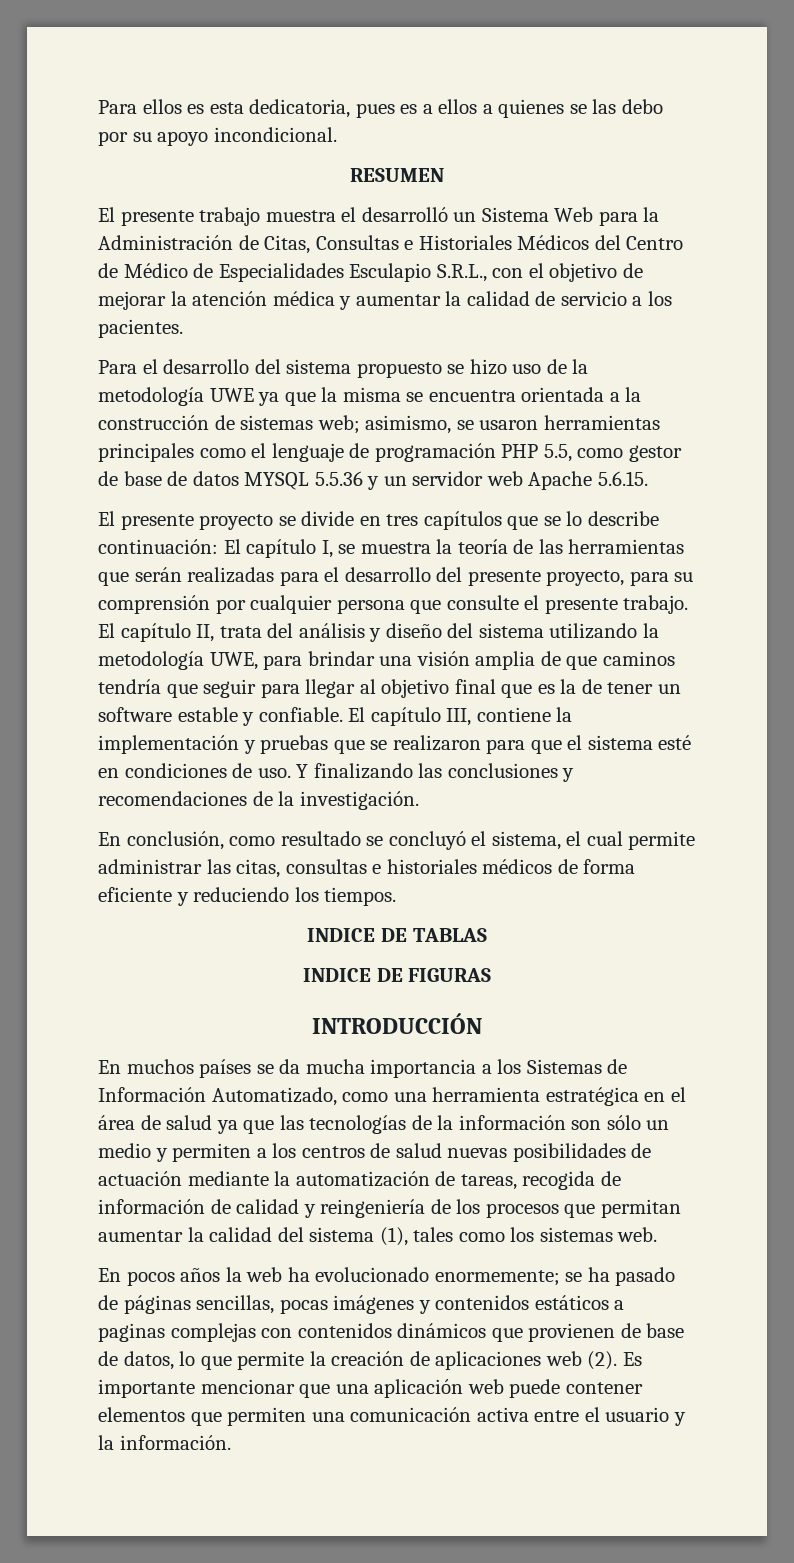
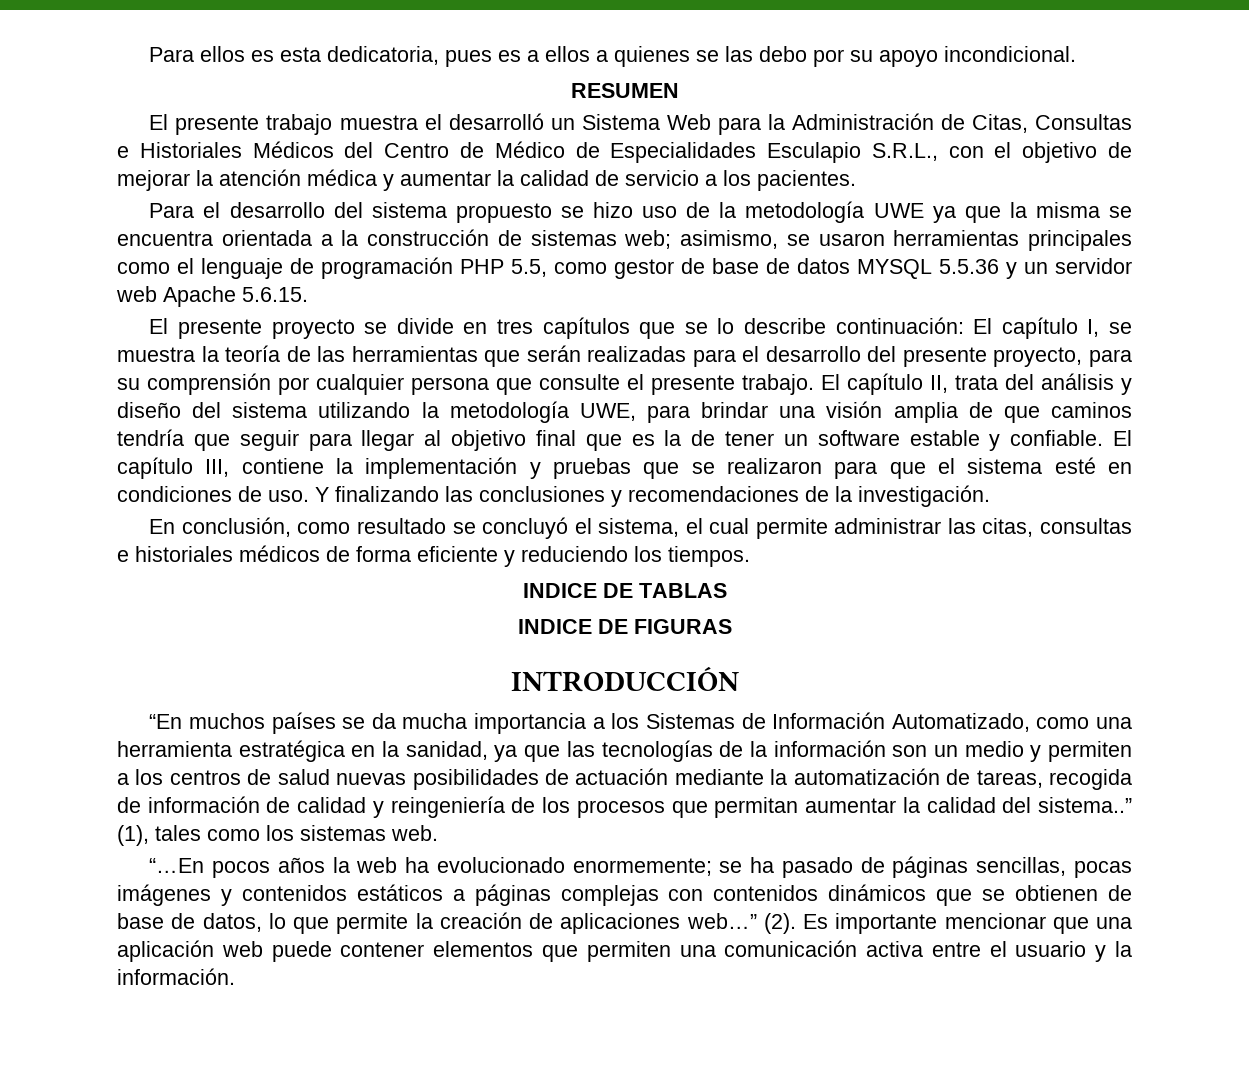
- En muchos países se da mucha importancia a los Sistemas de Información Automatizado, como una herramienta estratégica en el área de salud ya que las tecnologías de la información son sólo un medio y permiten a los centros de salud nuevas posibilidades de actuación mediante la automatización de tareas, recogida de información de calidad y reingeniería de los procesos que permitan aumentar la calidad del sistema (1), tales como los sistemas web.
+ “En muchos países se da mucha importancia a los Sistemas de Información Automatizado, como una herramienta estratégica en la sanidad, ya que las tecnologías de la información son un medio y permiten a los centros de salud nuevas posibilidades de actuación mediante la automatización de tareas, recogida de información de calidad y reingeniería de los procesos que permitan aumentar la calidad del sistema..” (1), tales como los sistemas web.
- En pocos años la web ha evolucionado enormemente; se ha pasado de páginas sencillas, pocas imágenes y contenidos estáticos a paginas complejas con contenidos dinámicos que provienen de base de datos, lo que permite la creación de aplicaciones web (2).
+ “…En pocos años la web ha evolucionado enormemente; se ha pasado de páginas sencillas, pocas imágenes y contenidos estáticos a páginas complejas con contenidos dinámicos que se obtienen de base de datos, lo que permite la creación de aplicaciones web…” (2).

